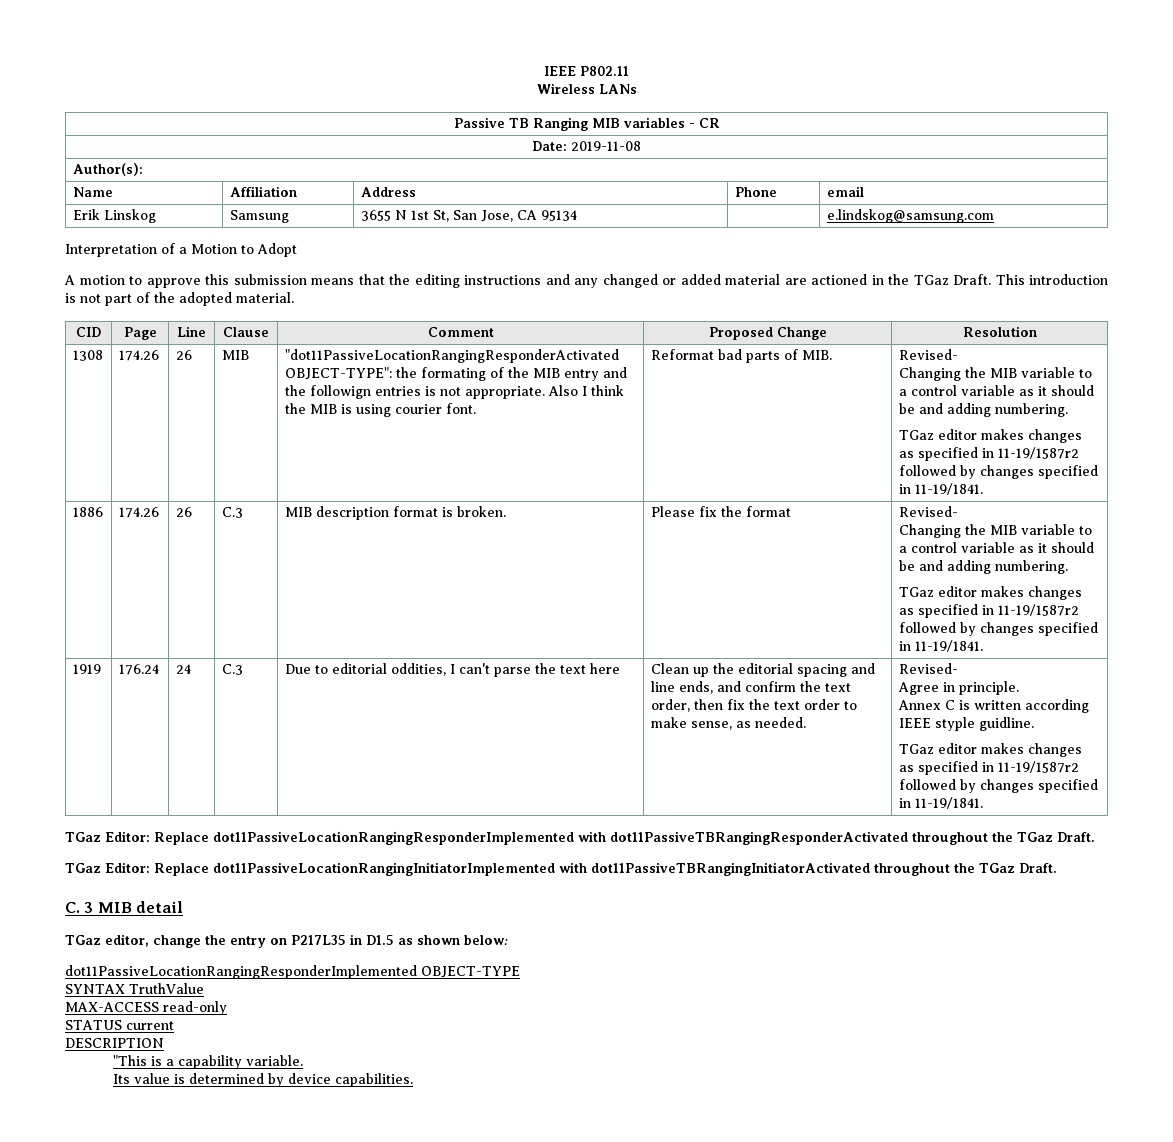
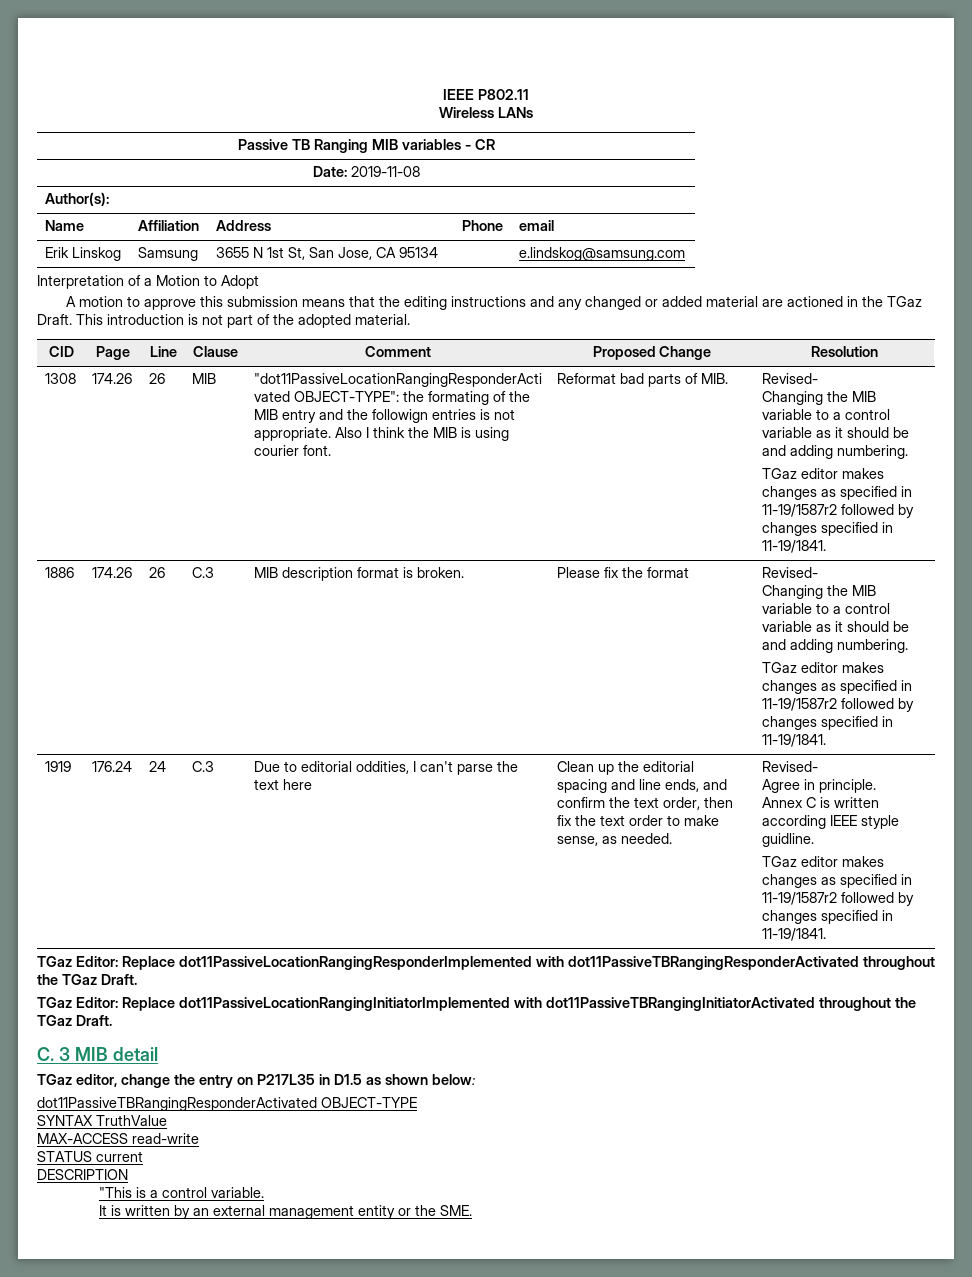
- dot11PassiveLocationRangingResponderImplemented OBJECT-TYPE
+ dot11PassiveTBRangingResponderActivated OBJECT-TYPE
- MAX-ACCESS read-only
+ MAX-ACCESS read-write
- "This is a capability variable.
+ "This is a control variable.
- Its value is determined by device capabilities.
+ It is written by an external management entity or the SME.

